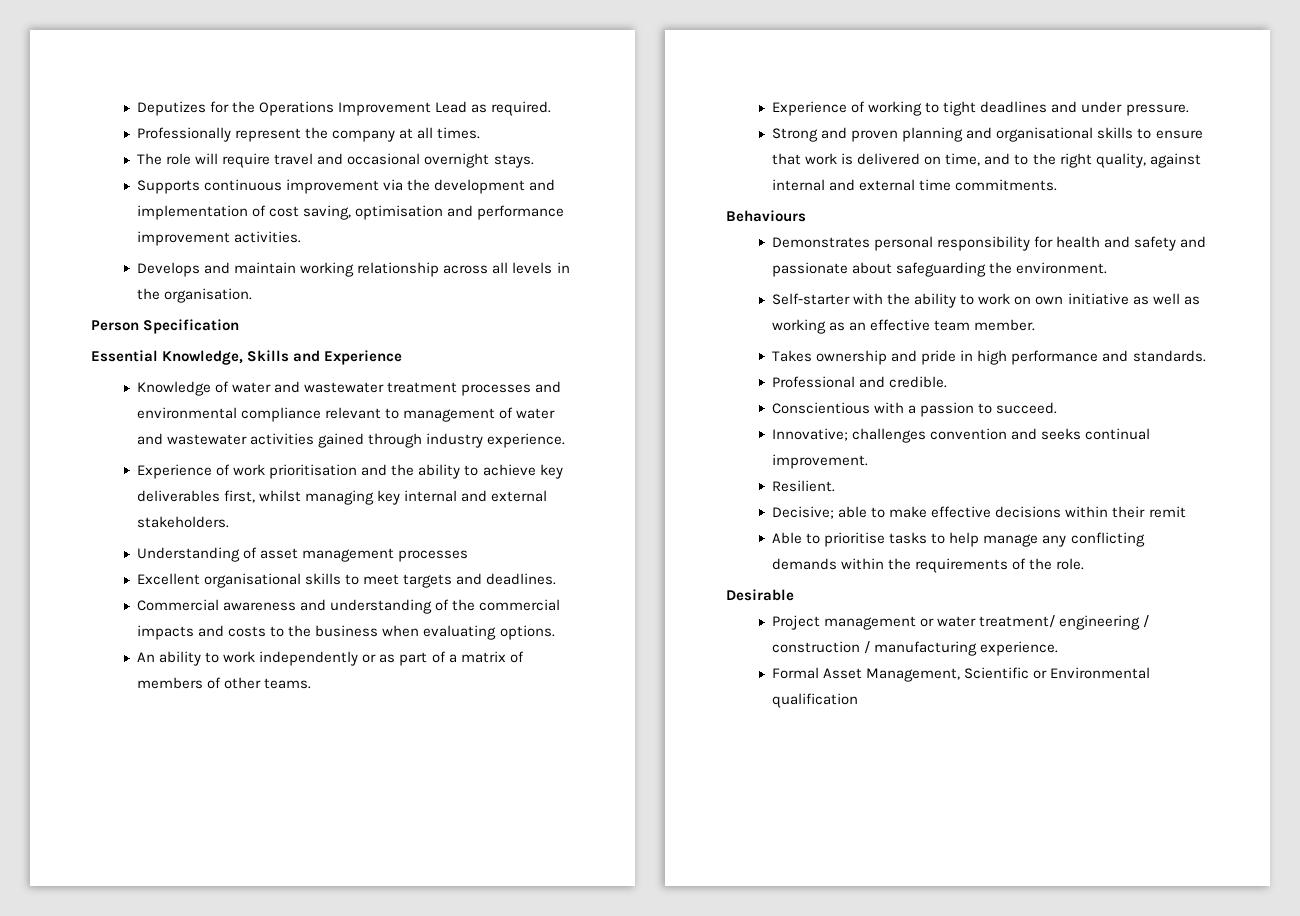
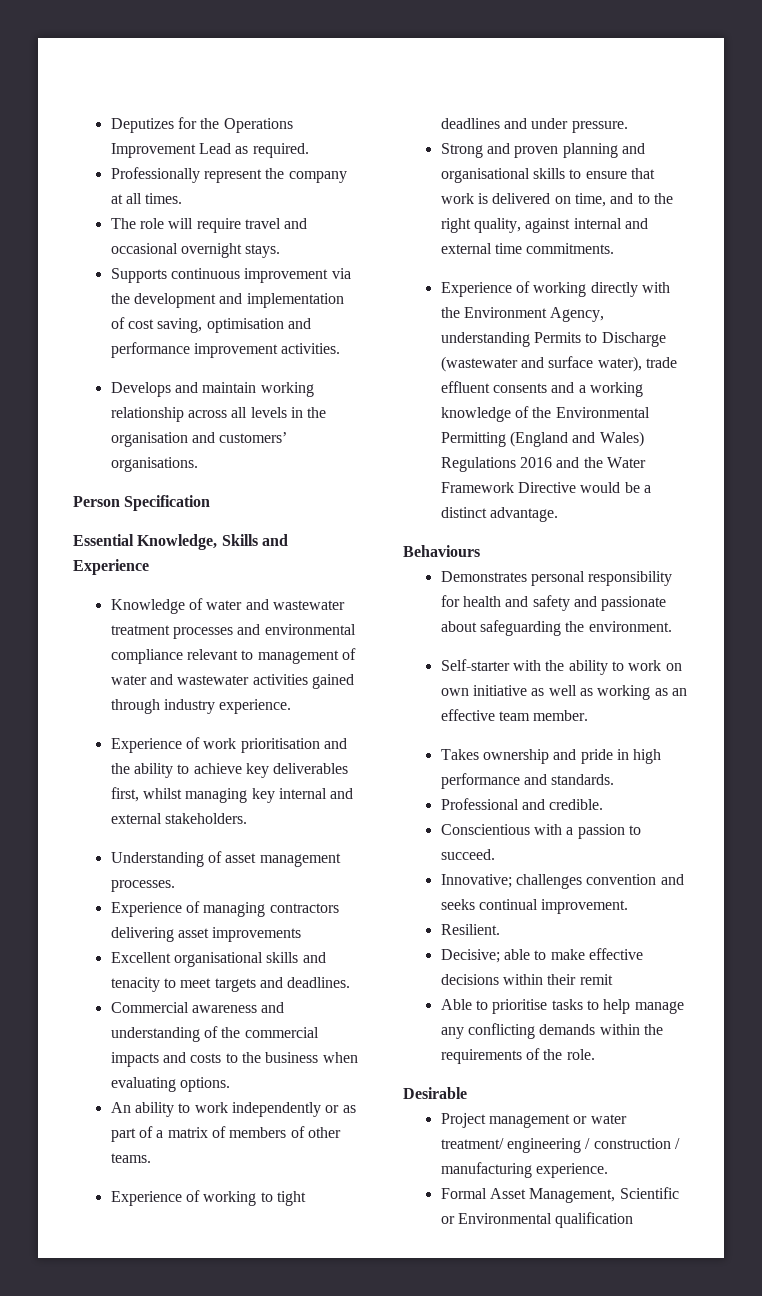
- Develops and maintain working relationship across all levels in the organisation.
+ Develops and maintain working relationship across all levels in the organisation and customers’ organisations.
- Understanding of asset management processes
+ Understanding of asset management processes.
+ Experience of managing contractors delivering asset improvements
- Excellent organisational skills to meet targets and deadlines.
+ Excellent organisational skills and tenacity to meet targets and deadlines.
+ Experience of working directly with the Environment Agency, understanding Permits to Discharge (wastewater and surface water), trade effluent consents and a working knowledge of the Environmental Permitting (England and Wales) Regulations 2016 and the Water Framework Directive would be a distinct advantage.

